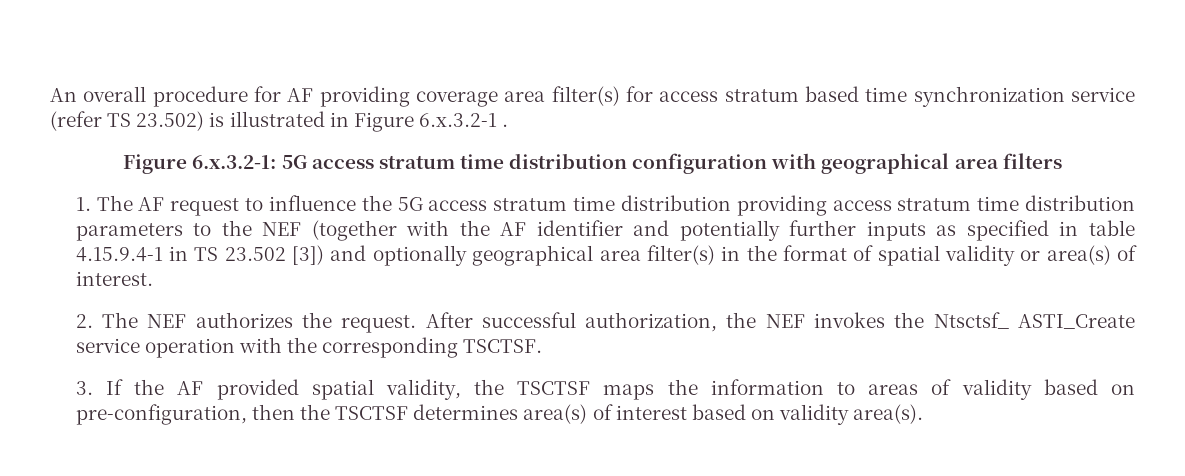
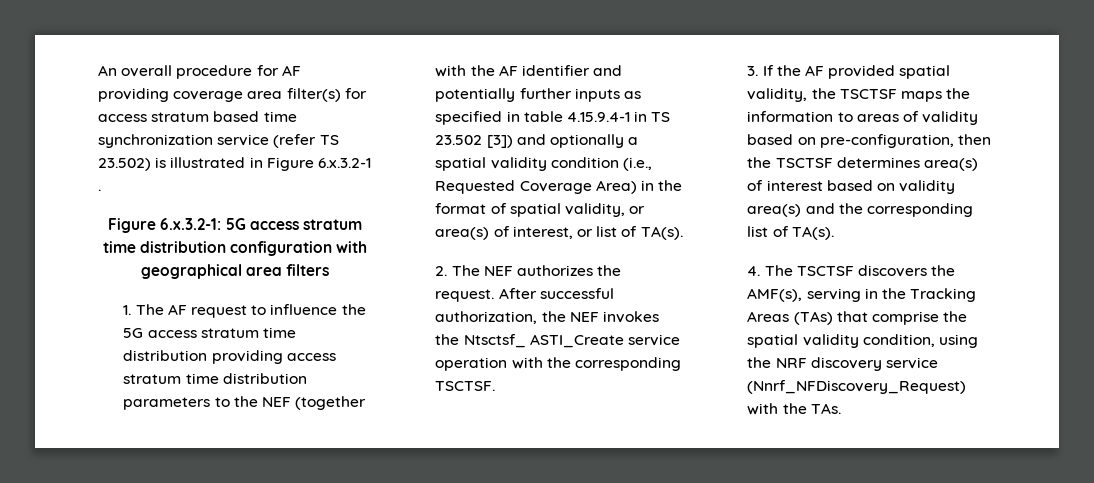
- 1. The AF request to influence the 5G access stratum time distribution providing access stratum time distribution parameters to the NEF (together with the AF identifier and potentially further inputs as specified in table 4.15.9.4-1 in TS 23.502 [3]) and optionally geographical area filter(s) in the format of spatial validity or area(s) of interest.
+ 1. The AF request to influence the 5G access stratum time distribution providing access stratum time distribution parameters to the NEF (together with the AF identifier and potentially further inputs as specified in table 4.15.9.4-1 in TS 23.502 [3]) and optionally a spatial validity condition (i.e., Requested Coverage Area) in the format of spatial validity, or area(s) of interest, or list of TA(s).
- 3. If the AF provided spatial validity, the TSCTSF maps the information to areas of validity based on pre-configuration, then the TSCTSF determines area(s) of interest based on validity area(s).
+ 3. If the AF provided spatial validity, the TSCTSF maps the information to areas of validity based on pre-configuration, then the TSCTSF determines area(s) of interest based on validity area(s) and the corresponding list of TA(s).
+ 4. The TSCTSF discovers the AMF(s), serving in the Tracking Areas (TAs) that comprise the spatial validity condition, using the NRF discovery service (Nnrf_NFDiscovery_Request) with the TAs.

